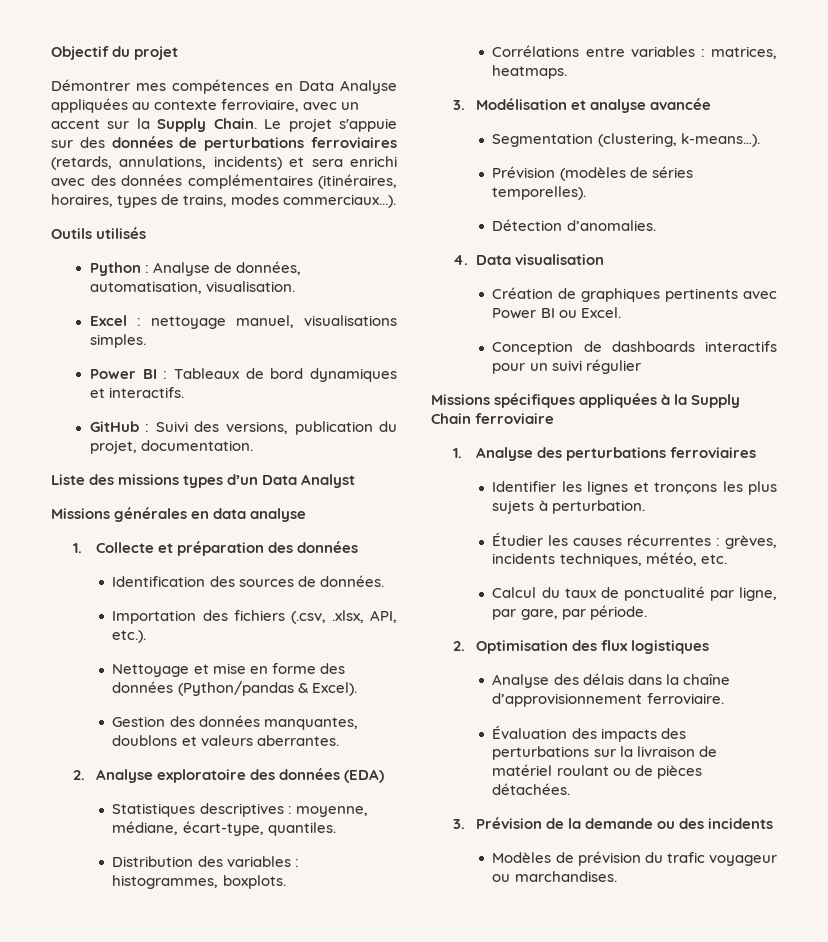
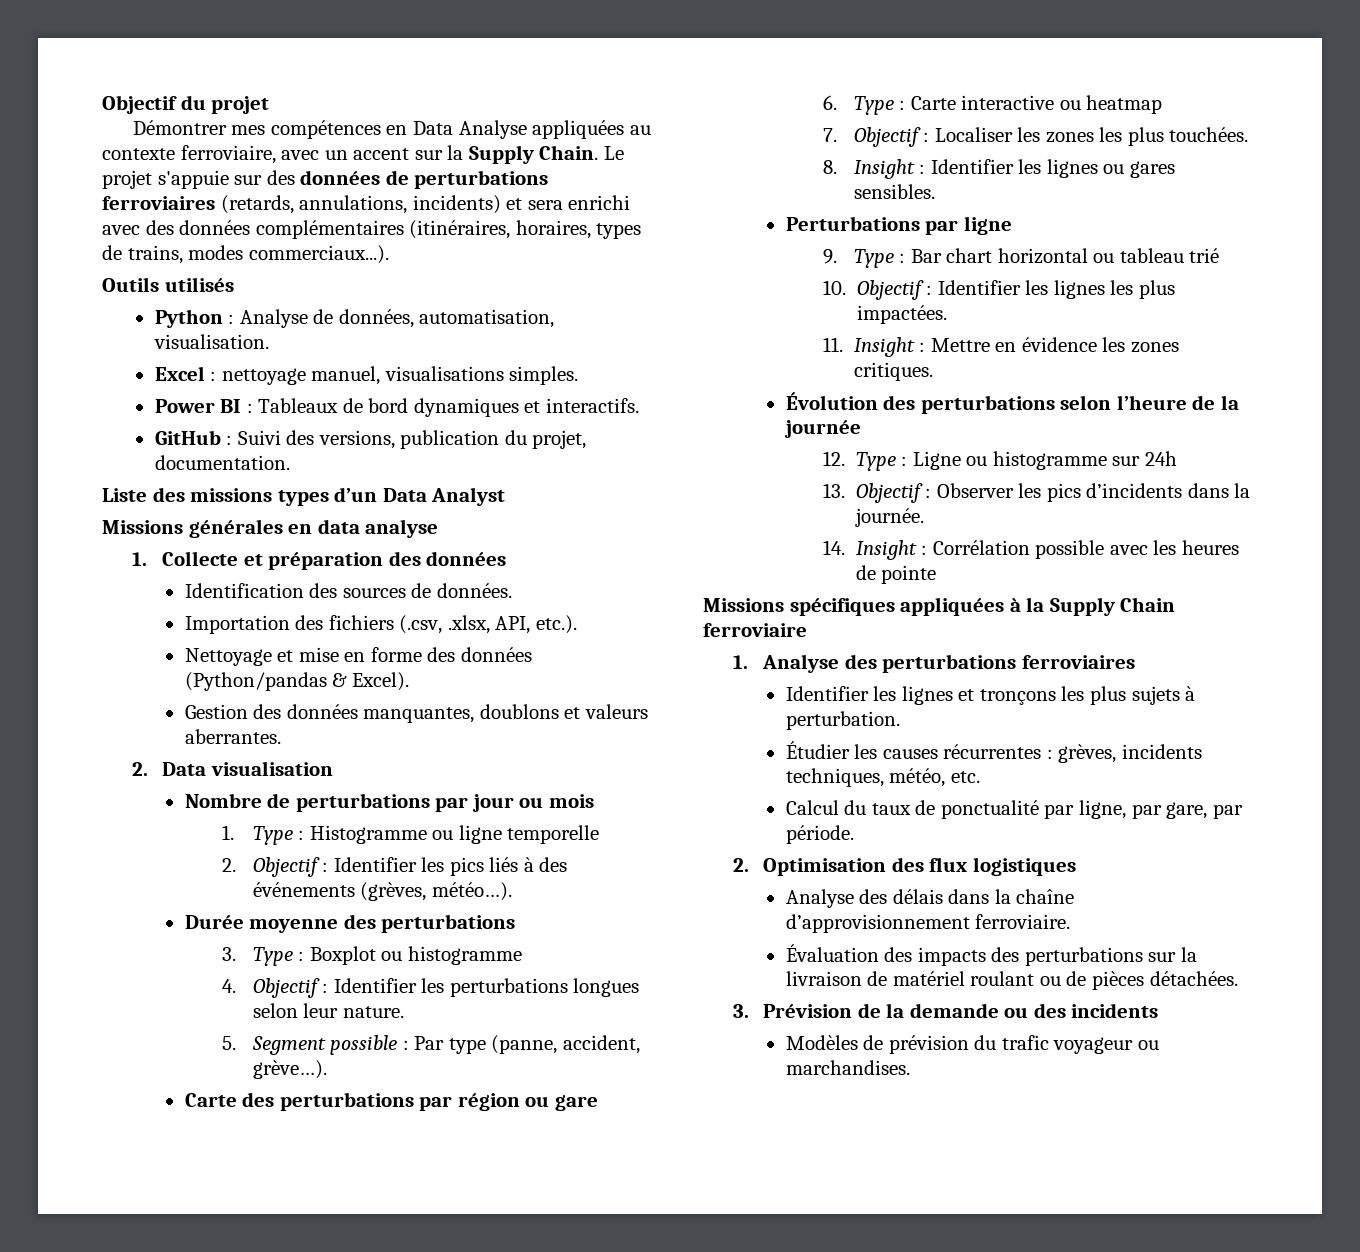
- 2. Analyse exploratoire des données (EDA)
- Statistiques descriptives : moyenne, médiane, écart-type, quantiles.
- Distribution des variables : histogrammes, boxplots.
- Corrélations entre variables : matrices, heatmaps.
- 3. Modélisation et analyse avancée
- Segmentation (clustering, k-means…).
- Prévision (modèles de séries temporelles).
- Détection d’anomalies.
- 4. Data visualisation
- Création de graphiques pertinents avec Power BI ou Excel.
- Conception de dashboards interactifs pour un suivi régulier
+ 2. Data visualisation
+ Nombre de perturbations par jour ou mois
+ 1. Type : Histogramme ou ligne temporelle
+ 2. Objectif : Identifier les pics liés à des événements (grèves, météo…).
+ Durée moyenne des perturbations
+ 3. Type : Boxplot ou histogramme
+ 4. Objectif : Identifier les perturbations longues selon leur nature.
+ 5. Segment possible : Par type (panne, accident, grève…).
+ Carte des perturbations par région ou gare
+ 6. Type : Carte interactive ou heatmap
+ 7. Objectif : Localiser les zones les plus touchées.
+ 8. Insight : Identifier les lignes ou gares sensibles.
+ Perturbations par ligne
+ 9. Type : Bar chart horizontal ou tableau trié
+ 10. Objectif : Identifier les lignes les plus impactées.
+ 11. Insight : Mettre en évidence les zones critiques.
+ Évolution des perturbations selon l’heure de la journée
+ 12. Type : Ligne ou histogramme sur 24h
+ 13. Objectif : Observer les pics d’incidents dans la journée.
+ 14. Insight : Corrélation possible avec les heures de pointe

